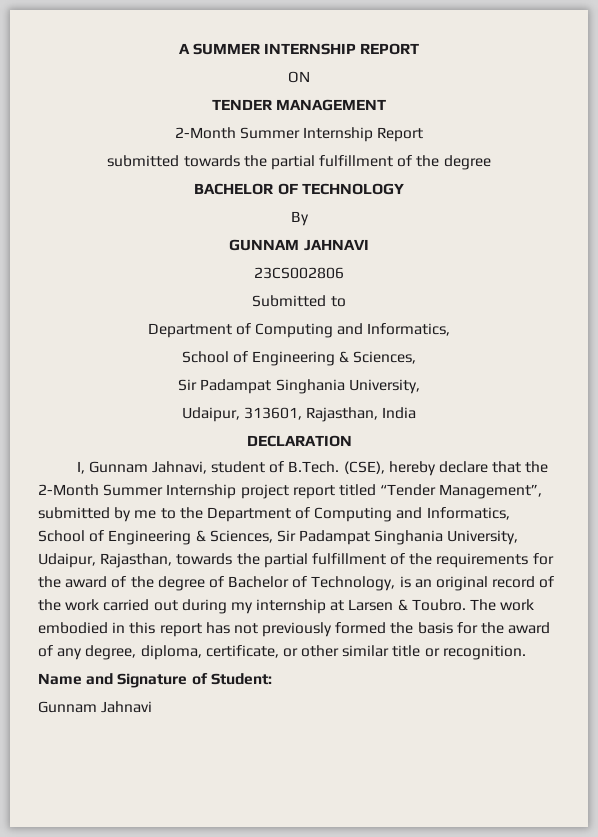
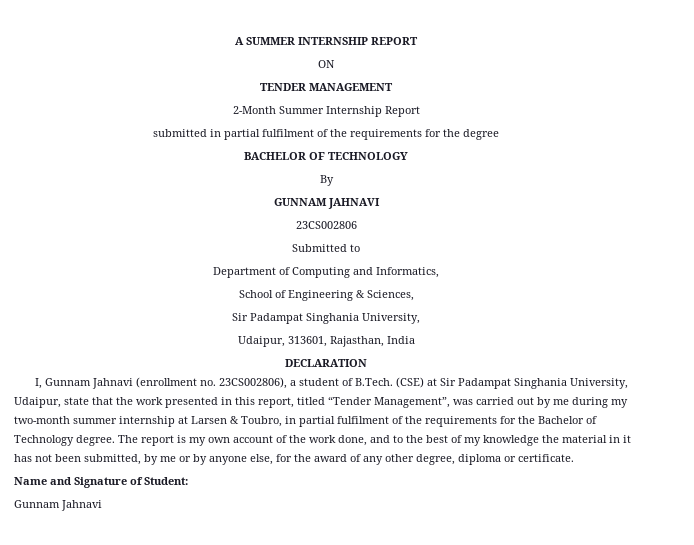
- submitted towards the partial fulfillment of the degree
+ submitted in partial fulfilment of the requirements for the degree
- I, Gunnam Jahnavi, student of B.Tech. (CSE), hereby declare that the 2-Month Summer Internship project report titled “Tender Management”, submitted by me to the Department of Computing and Informatics, School of Engineering & Sciences, Sir Padampat Singhania University, Udaipur, Rajasthan, towards the partial fulfillment of the requirements for the award of the degree of Bachelor of Technology, is an original record of the work carried out during my internship at Larsen & Toubro. The work embodied in this report has not previously formed the basis for the award of any degree, diploma, certificate, or other similar title or recognition.
+ I, Gunnam Jahnavi (enrollment no. 23CS002806), a student of B.Tech. (CSE) at Sir Padampat Singhania University, Udaipur, state that the work presented in this report, titled “Tender Management”, was carried out by me during my two-month summer internship at Larsen & Toubro, in partial fulfilment of the requirements for the Bachelor of Technology degree. The report is my own account of the work done, and to the best of my knowledge the material in it has not been submitted, by me or by anyone else, for the award of any other degree, diploma or certificate.

